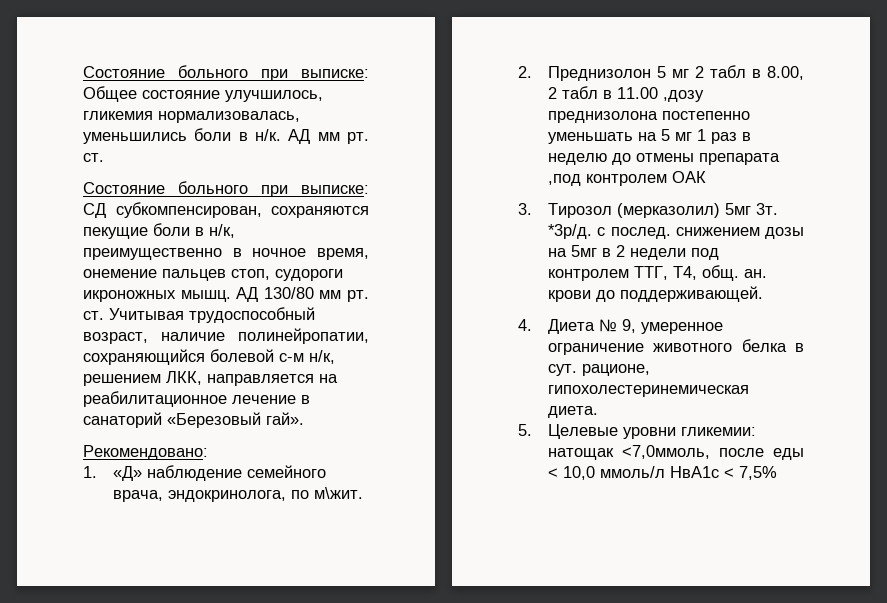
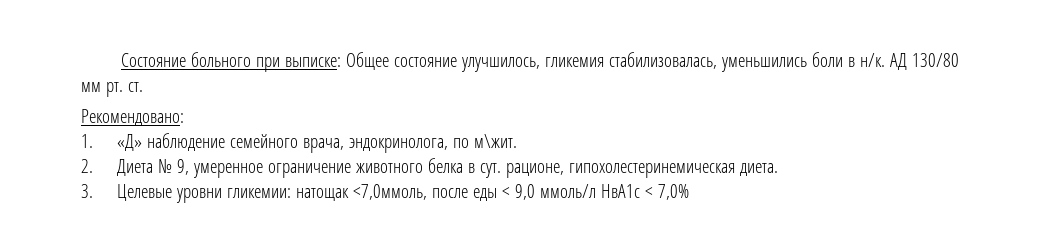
- Состояние больного при выписке: Общее состояние улучшилось, гликемия нормализовалась, уменьшились боли в н/к.
+ Состояние больного при выписке: Общее состояние улучшилось, гликемия стабилизовалась, уменьшились боли в н/к.
- АД мм рт. ст.
- Состояние больного при выписке: СД субкомпенсирован, сохраняются пекущие боли в н/к, преимущественно в ночное время, онемение пальцев стоп, судороги икроножных мышц. АД 130/80 мм рт. ст. Учитывая трудоспособный возраст, наличие полинейропатии, сохраняющийся болевой с-м н/к, решением ЛКК, направляется на реабилитационное лечение в санаторий «Березовый гай».
+ АД 130/80 мм рт. ст.
- 2. Преднизолон 5 мг 2 табл в 8.00, 2 табл в 11.00 ,дозу преднизолона постепенно уменьшать на 5 мг 1 раз в неделю до отмены препарата ,под контролем ОАК
- 3. Тирозол (мерказолил) 5мг 3т. *3р/д. с послед. снижением дозы на 5мг в 2 недели под контролем ТТГ, Т4, общ. ан. крови до поддерживающей.
- 4. Диета № 9, умеренное ограничение животного белка в сут. рационе, гипохолестеринемическая диета.
+ 2. Диета № 9, умеренное ограничение животного белка в сут. рационе, гипохолестеринемическая диета.
- 5. Целевые уровни гликемии: натощак <7,0ммоль, после еды < 10,0 ммоль/л НвА1с < 7,5%
+ 3. Целевые уровни гликемии: натощак <7,0ммоль, после еды < 9,0 ммоль/л НвА1с < 7,0%

